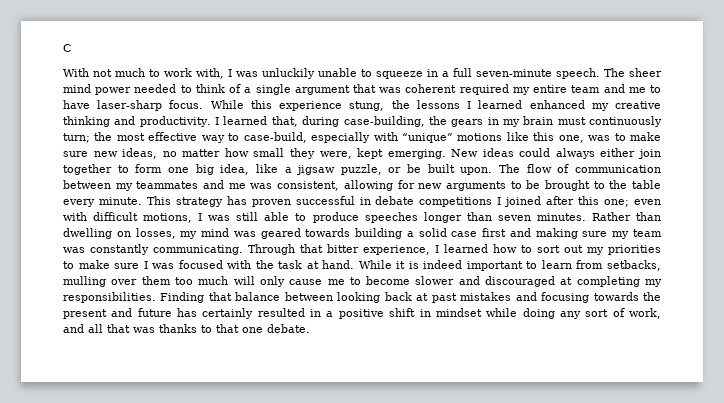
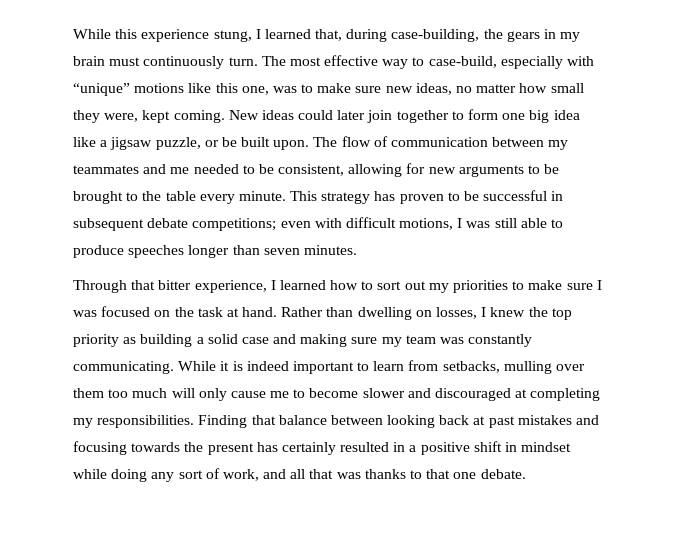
- C
- With not much to work with, I was unluckily unable to squeeze in a full seven-minute speech. The sheer mind power needed to think of a single argument that was coherent required my entire team and me to have laser-sharp focus. While this experience stung, the lessons I learned enhanced my creative thinking and productivity. I learned that, during case-building, the gears in my brain must continuously turn; the most effective way to case-build, especially with “unique” motions like this one, was to make sure new ideas, no matter how small they were, kept emerging.
+ While this experience stung, I learned that, during case-building, the gears in my brain must continuously turn. The most effective way to case-build, especially with “unique” motions like this one, was to make sure new ideas, no matter how small they were, kept coming.
- New ideas could always either join together to form one big idea, like a jigsaw puzzle, or be built upon.
+ New ideas could later join together to form one big idea like a jigsaw puzzle, or be built upon.
- The flow of communication between my teammates and me was consistent, allowing for new arguments to be brought to the table every minute.
+ The flow of communication between my teammates and me needed to be consistent, allowing for new arguments to be brought to the table every minute.
- This strategy has proven successful in debate competitions I joined after this one; even with difficult motions, I was still able to produce speeches longer than seven minutes. Rather than dwelling on losses, my mind was geared towards building a solid case first and making sure my team was constantly communicating. Through that bitter experience, I learned how to sort out my priorities to make sure I was focused with the task at hand.
+ This strategy has proven to be successful in subsequent debate competitions; even with difficult motions, I was still able to produce speeches longer than seven minutes.
+ Through that bitter experience, I learned how to sort out my priorities to make sure I was focused on the task at hand.
+ Rather than dwelling on losses, I knew the top priority as building a solid case and making sure my team was constantly communicating.
- Finding that balance between looking back at past mistakes and focusing towards the present and future has certainly resulted in a positive shift in mindset while doing any sort of work, and all that was thanks to that one debate.
+ Finding that balance between looking back at past mistakes and focusing towards the present has certainly resulted in a positive shift in mindset while doing any sort of work, and all that was thanks to that one debate.

